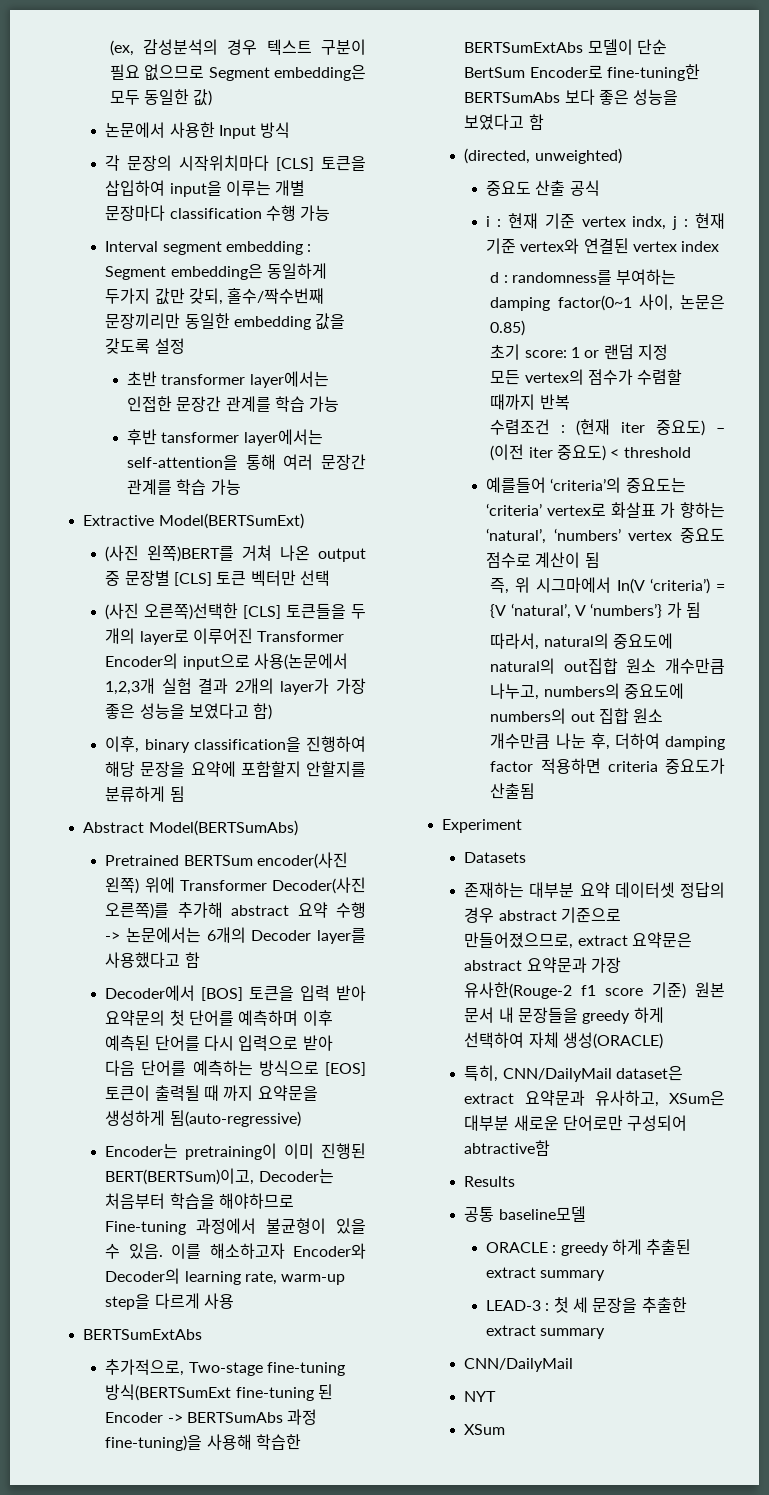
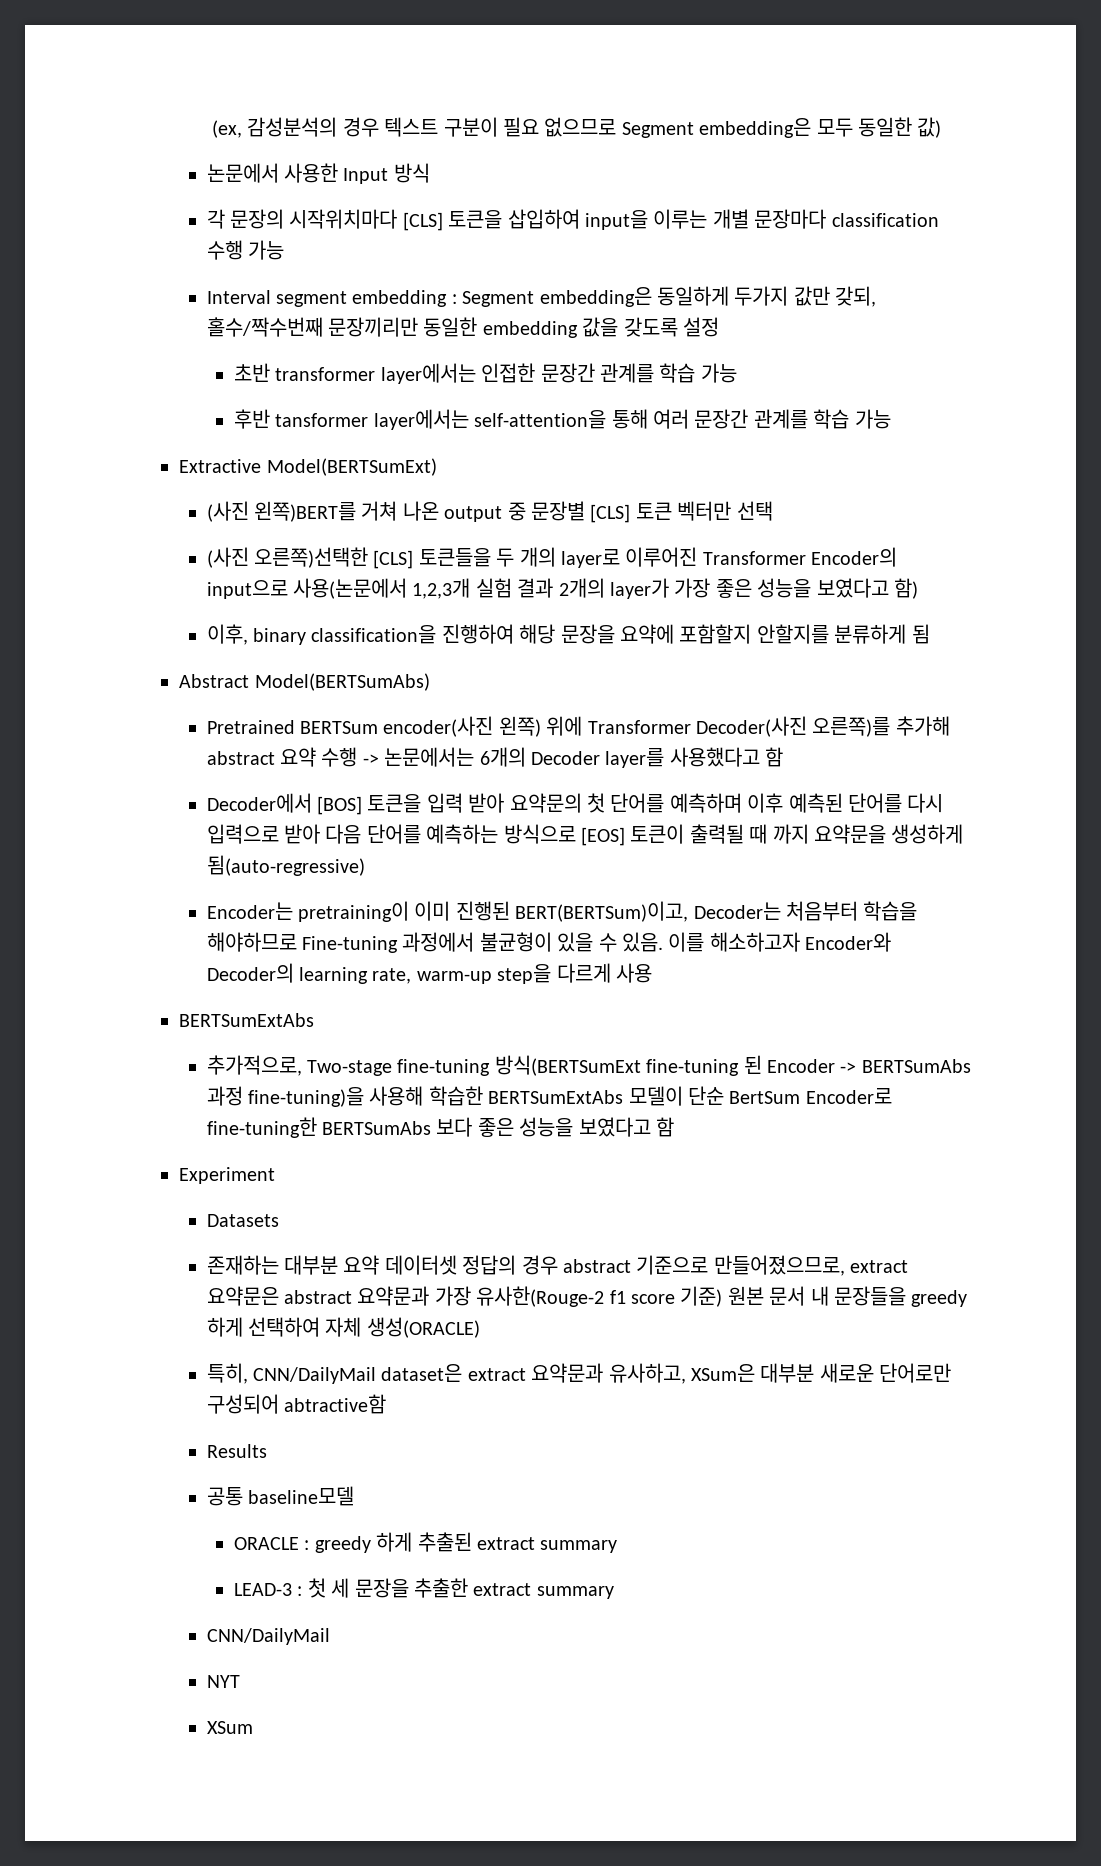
- (directed, unweighted)
- 중요도 산출 공식
- i : 현재 기준 vertex indx, j : 현재 기준 vertex와 연결된 vertex index
- d : randomness를 부여하는 damping factor(0~1 사이, 논문은 0.85)
- 초기 score: 1 or 랜덤 지정
- 모든 vertex의 점수가 수렴할 때까지 반복
- 수렴조건 : (현재 iter 중요도) – (이전 iter 중요도) < threshold
- 예를들어 ‘criteria’의 중요도는 ‘criteria’ vertex로 화살표 가 향하는 ‘natural’, ‘numbers’ vertex 중요도 점수로 계산이 됨
- 즉, 위 시그마에서 In(V ‘criteria’) = {V ‘natural’, V ‘numbers’} 가 됨
- 따라서, natural의 중요도에 natural의 out집합 원소 개수만큼 나누고, numbers의 중요도에 numbers의 out 집합 원소 개수만큼 나눈 후, 더하여 damping factor 적용하면 criteria 중요도가 산출됨

